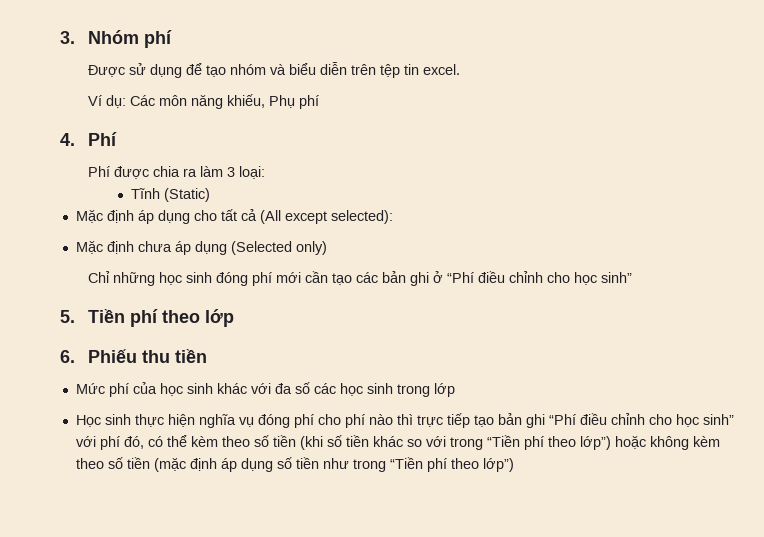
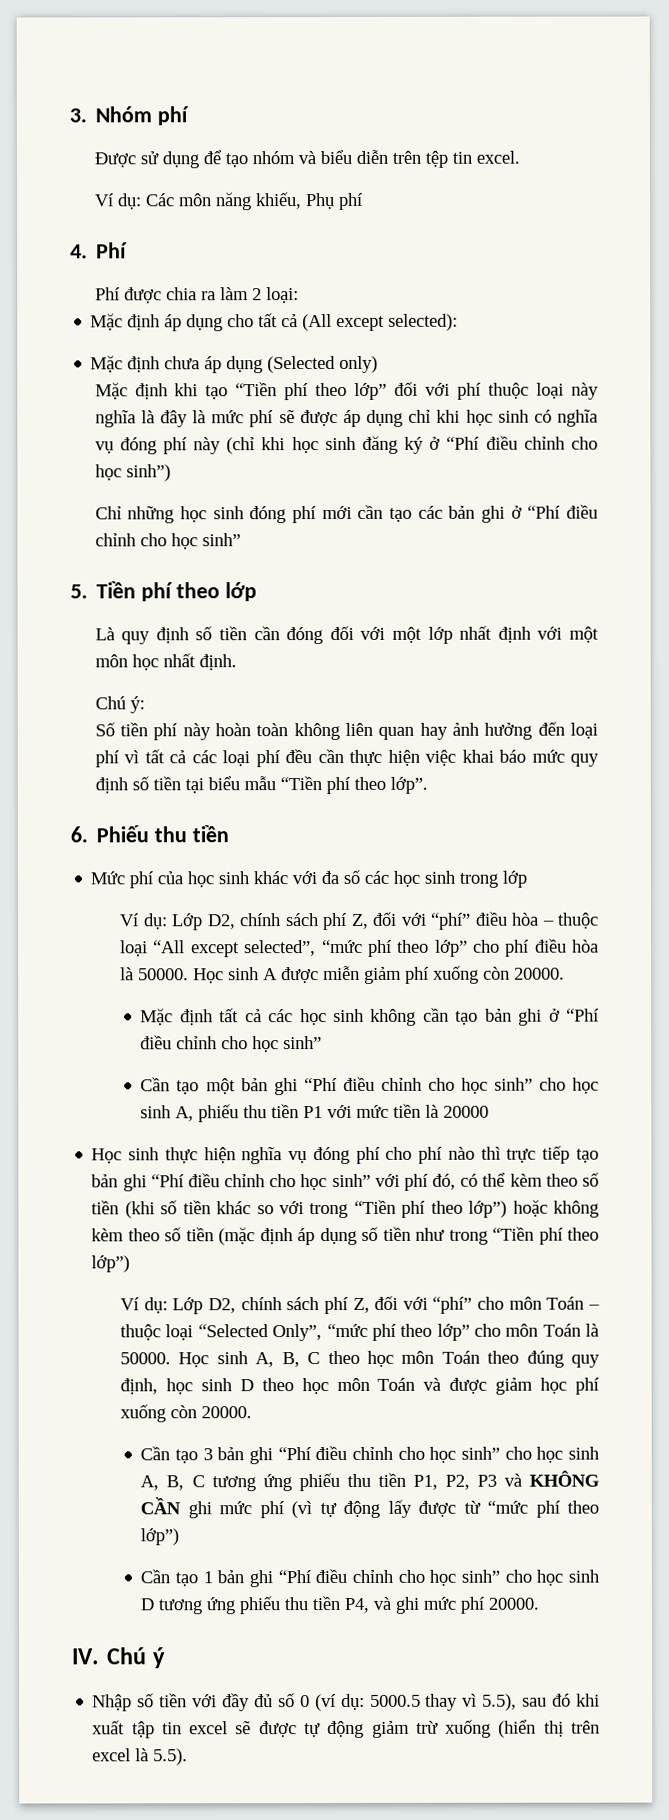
- Phí được chia ra làm 3 loại:
+ Phí được chia ra làm 2 loại:
- Tĩnh (Static)
+ Mặc định khi tạo “Tiền phí theo lớp” đối với phí thuộc loại này nghĩa là đây là mức phí sẽ được áp dụng chỉ khi học sinh có nghĩa vụ đóng phí này (chỉ khi học sinh đăng ký ở “Phí điều chỉnh cho học sinh”)
+ Là quy định số tiền cần đóng đối với một lớp nhất định với một môn học nhất định.
+ Chú ý:
+ Số tiền phí này hoàn toàn không liên quan hay ảnh hưởng đến loại phí vì tất cả các loại phí đều cần thực hiện việc khai báo mức quy định số tiền tại biểu mẫu “Tiền phí theo lớp”.
+ Ví dụ: Lớp D2, chính sách phí Z, đối với “phí” điều hòa – thuộc loại “All except selected”, “mức phí theo lớp” cho phí điều hòa là 50000. Học sinh A được miễn giảm phí xuống còn 20000.
+ Mặc định tất cả các học sinh không cần tạo bản ghi ở “Phí điều chỉnh cho học sinh”
+ Cần tạo một bản ghi “Phí điều chỉnh cho học sinh” cho học sinh A, phiếu thu tiền P1 với mức tiền là 20000
+ Ví dụ: Lớp D2, chính sách phí Z, đối với “phí” cho môn Toán – thuộc loại “Selected Only”, “mức phí theo lớp” cho môn Toán là 50000. Học sinh A, B, C theo học môn Toán theo đúng quy định, học sinh D theo học môn Toán và được giảm học phí xuống còn 20000.
+ Cần tạo 3 bản ghi “Phí điều chỉnh cho học sinh” cho học sinh A, B, C tương ứng phiếu thu tiền P1, P2, P3 và KHÔNG CẦN ghi mức phí (vì tự động lấy được từ “mức phí theo lớp”)
+ Cần tạo 1 bản ghi “Phí điều chỉnh cho học sinh” cho học sinh D tương ứng phiếu thu tiền P4, và ghi mức phí 20000.
+ IV. Chú ý
+ Nhập số tiền với đầy đủ số 0 (ví dụ: 5000.5 thay vì 5.5), sau đó khi xuất tập tin excel sẽ được tự động giảm trừ xuống (hiển thị trên excel là 5.5).

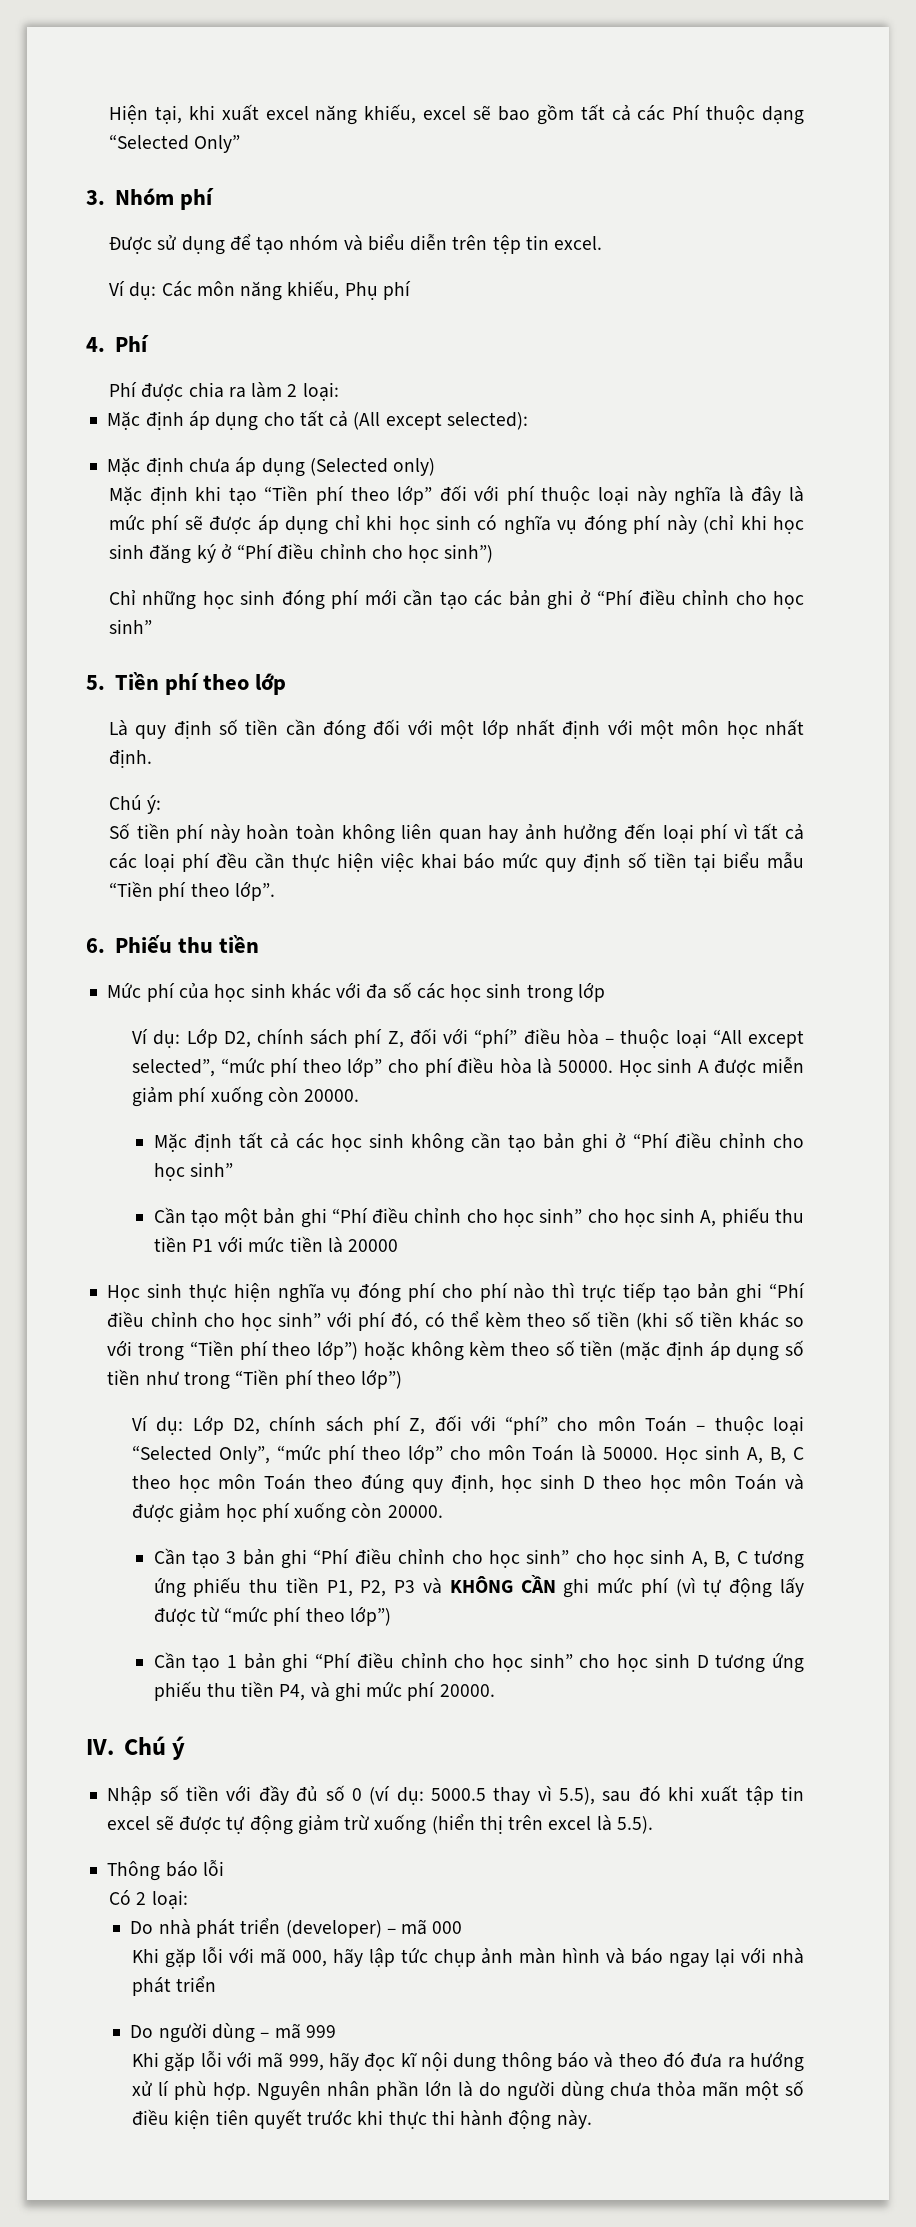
+ Hiện tại, khi xuất excel năng khiếu, excel sẽ bao gồm tất cả các Phí thuộc dạng “Selected Only”
+ Thông báo lỗi
+ Có 2 loại:
+ Do nhà phát triển (developer) – mã 000
+ Khi gặp lỗi với mã 000, hãy lập tức chụp ảnh màn hình và báo ngay lại với nhà phát triển
+ Do người dùng – mã 999
+ Khi gặp lỗi với mã 999, hãy đọc kĩ nội dung thông báo và theo đó đưa ra hướng xử lí phù hợp. Nguyên nhân phần lớn là do người dùng chưa thỏa mãn một số điều kiện tiên quyết trước khi thực thi hành động này.

